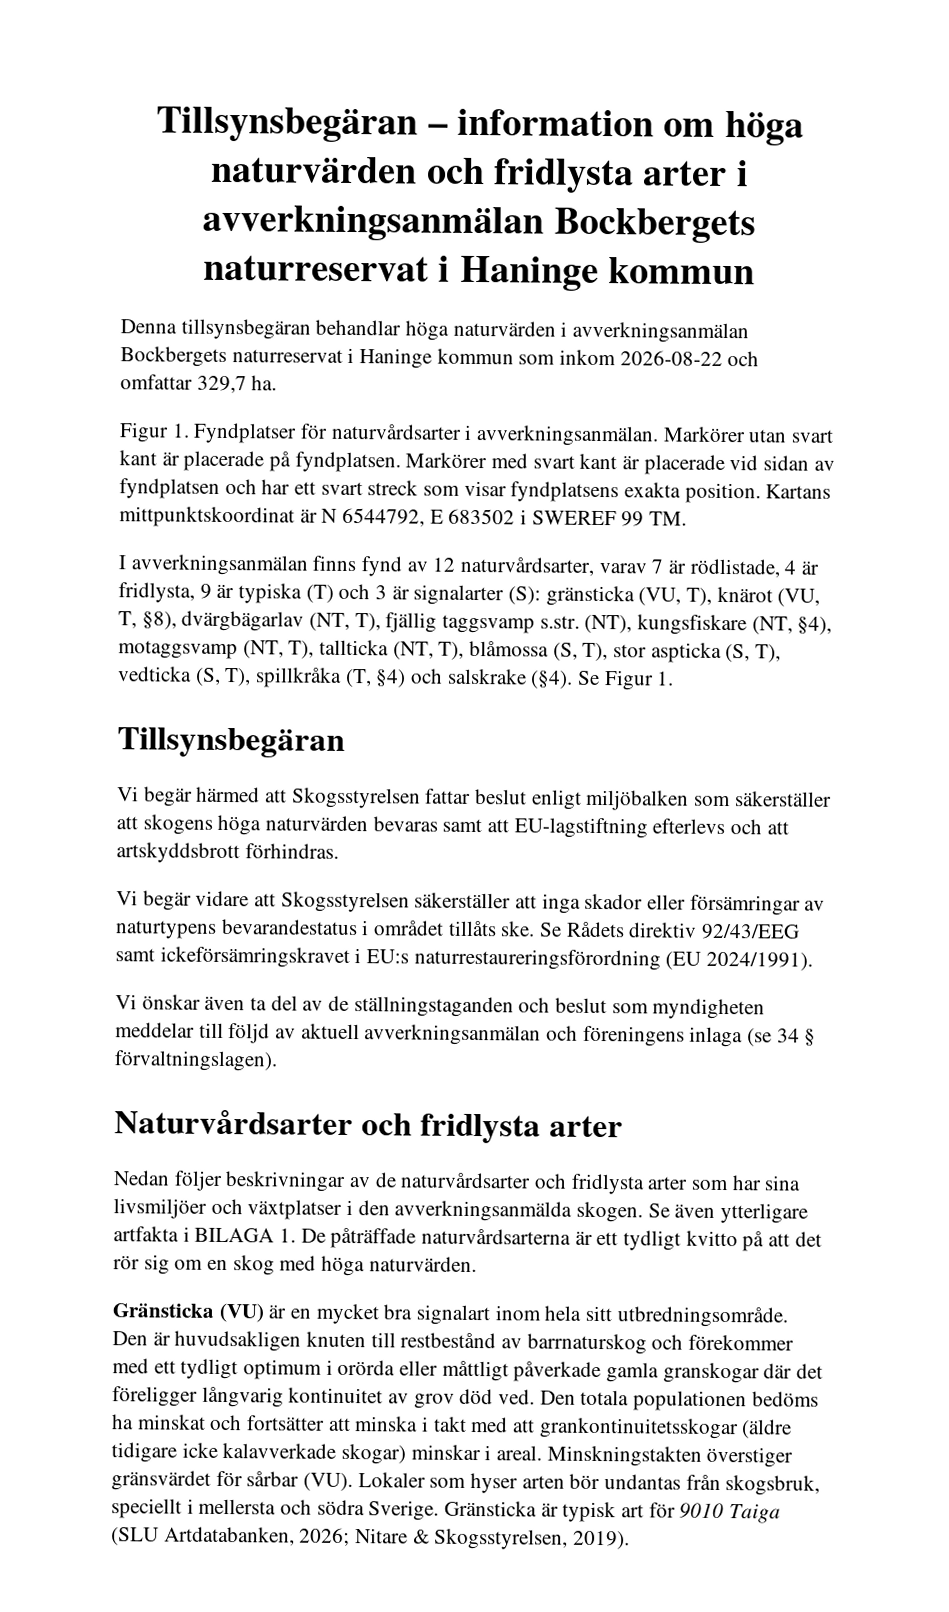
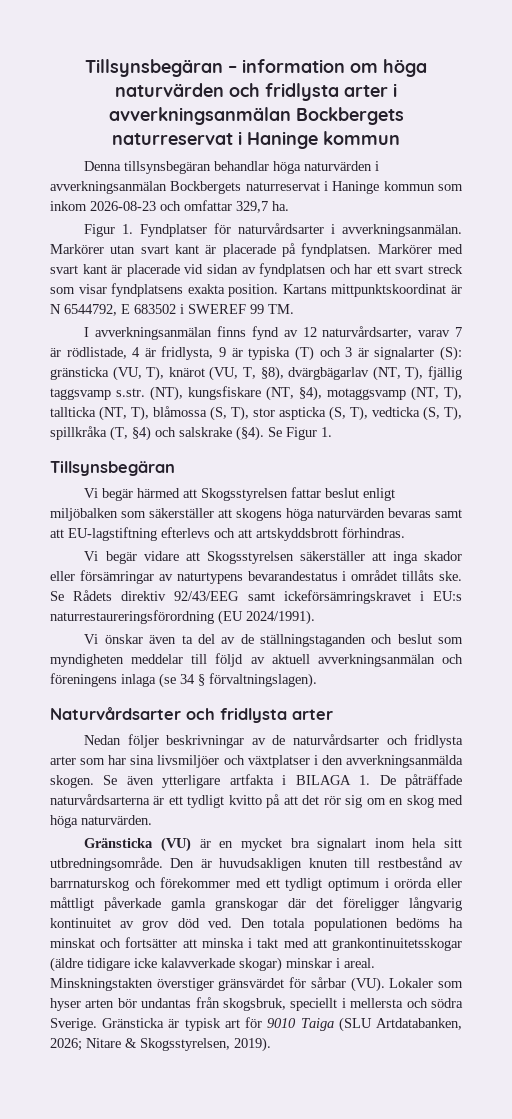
- Denna tillsynsbegäran behandlar höga naturvärden i avverkningsanmälan Bockbergets naturreservat i Haninge kommun som inkom 2026-08-22 och omfattar 329,7 ha.
+ Denna tillsynsbegäran behandlar höga naturvärden i avverkningsanmälan Bockbergets naturreservat i Haninge kommun som inkom 2026-08-23 och omfattar 329,7 ha.

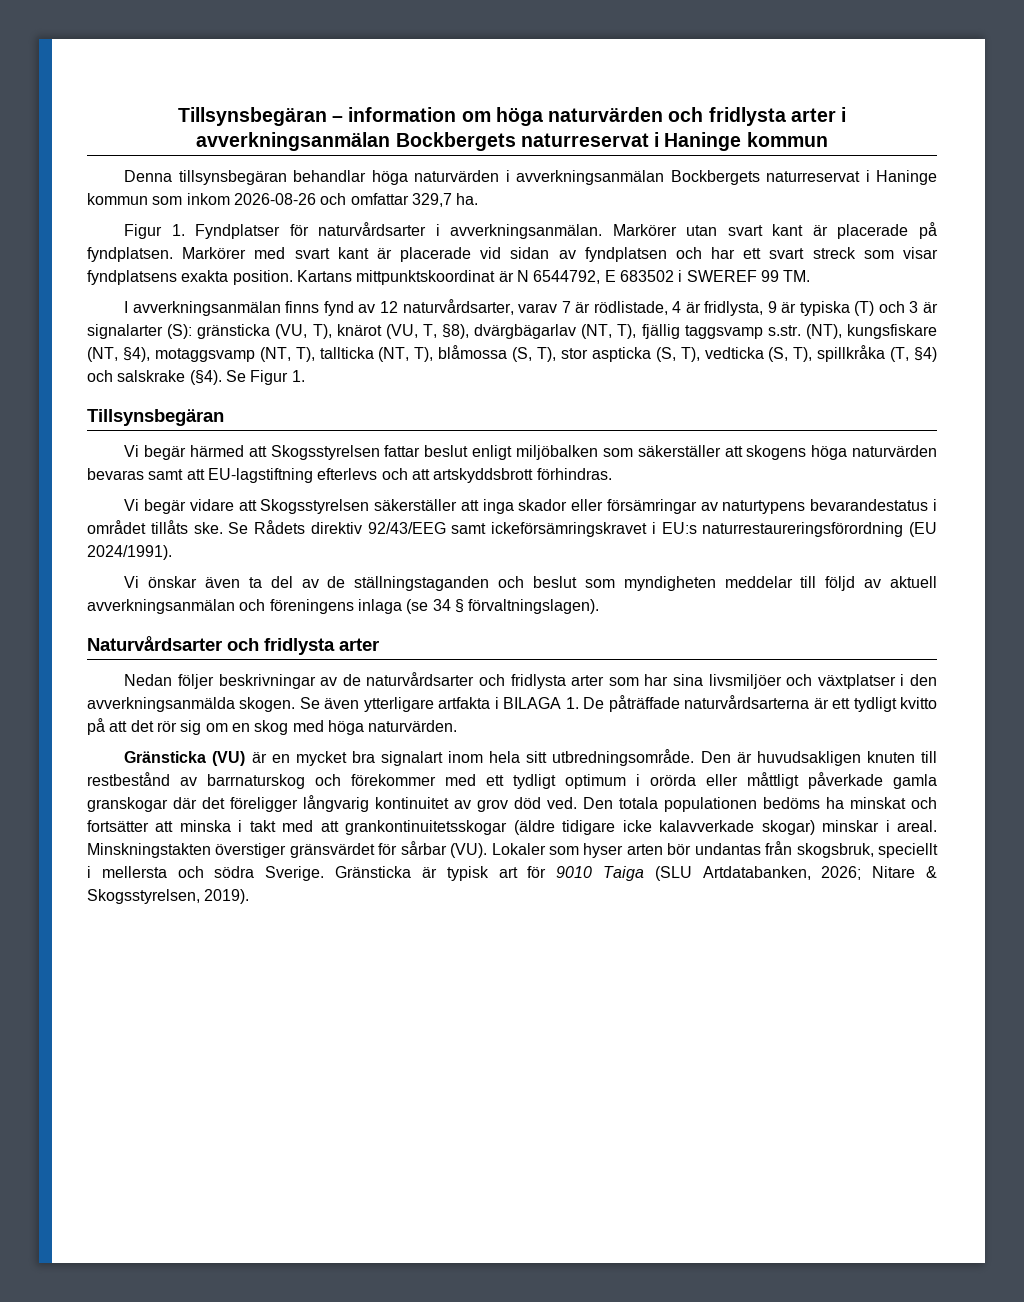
- Denna tillsynsbegäran behandlar höga naturvärden i avverkningsanmälan Bockbergets naturreservat i Haninge kommun som inkom 2026-08-23 och omfattar 329,7 ha.
+ Denna tillsynsbegäran behandlar höga naturvärden i avverkningsanmälan Bockbergets naturreservat i Haninge kommun som inkom 2026-08-26 och omfattar 329,7 ha.

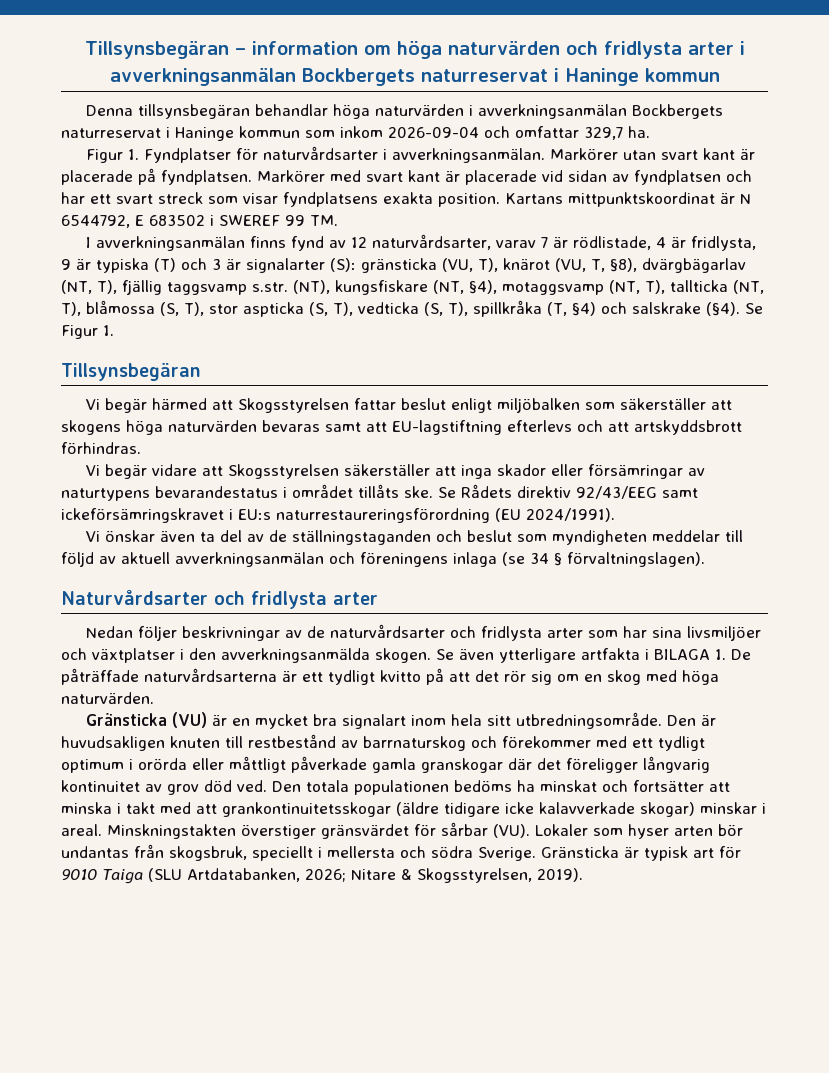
- Denna tillsynsbegäran behandlar höga naturvärden i avverkningsanmälan Bockbergets naturreservat i Haninge kommun som inkom 2026-08-26 och omfattar 329,7 ha.
+ Denna tillsynsbegäran behandlar höga naturvärden i avverkningsanmälan Bockbergets naturreservat i Haninge kommun som inkom 2026-09-04 och omfattar 329,7 ha.

